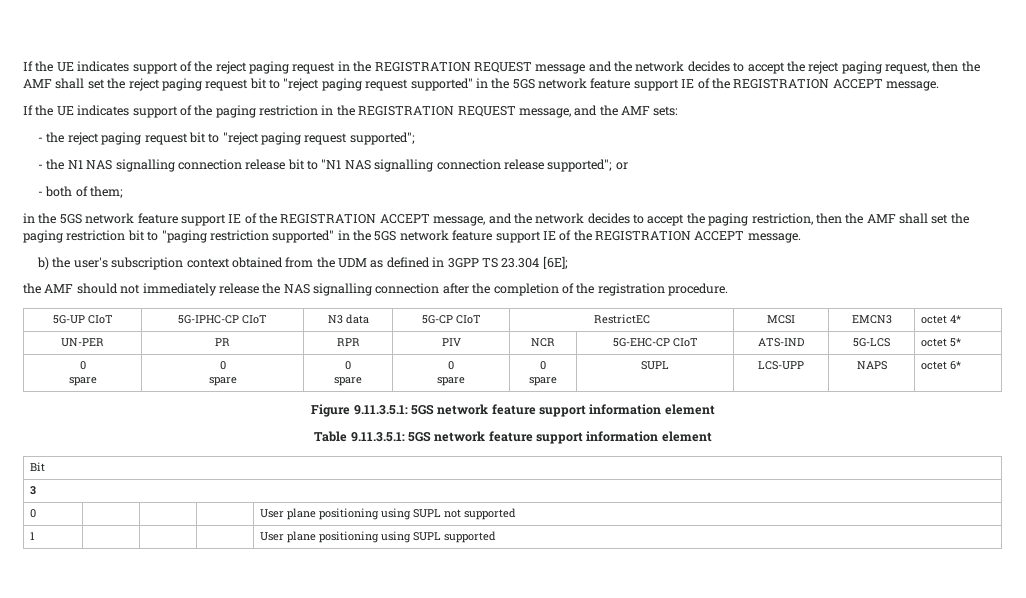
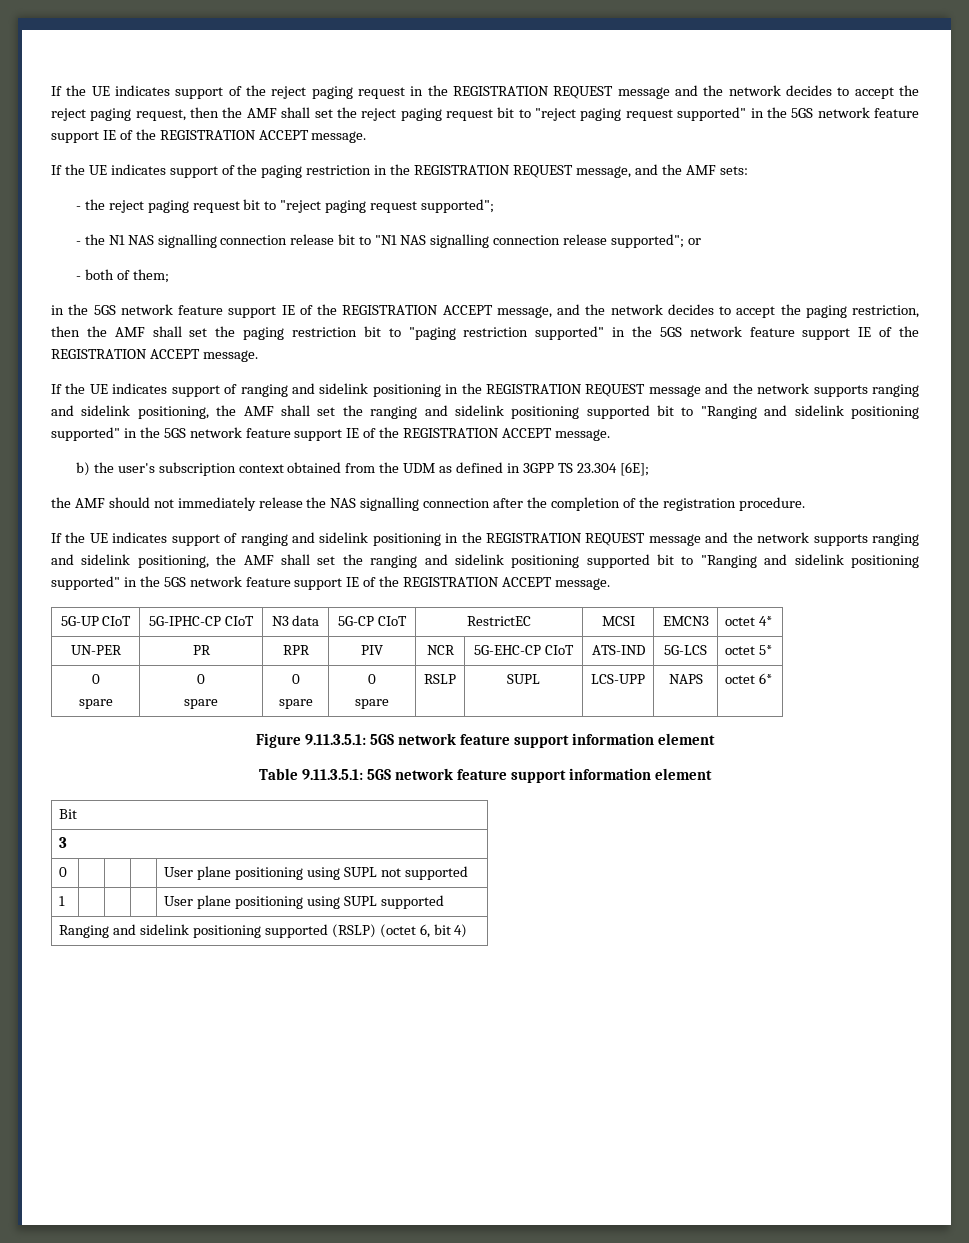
  in the 5GS network feature support IE of the REGISTRATION ACCEPT message, and the network decides to accept the paging restriction, then the AMF shall set the paging restriction bit to "paging restriction supported" in the 5GS network feature support IE of the REGISTRATION ACCEPT message.
+ If the UE indicates support of ranging and sidelink positioning in the REGISTRATION REQUEST message and the network supports ranging and sidelink positioning, the AMF shall set the ranging and sidelink positioning supported bit to "Ranging and sidelink positioning supported" in the 5GS network feature support IE of the REGISTRATION ACCEPT message.
  the AMF should not immediately release the NAS signalling connection after the completion of the registration procedure.
+ If the UE indicates support of ranging and sidelink positioning in the REGISTRATION REQUEST message and the network supports ranging and sidelink positioning, the AMF shall set the ranging and sidelink positioning supported bit to "Ranging and sidelink positioning supported" in the 5GS network feature support IE of the REGISTRATION ACCEPT message.
  UN-PER | PR | RPR | PIV | NCR | 5G-EHC-CP CIoT | ATS-IND | 5G-LCS | octet 5*
  0
  spare | 0
  spare | 0
  spare | 0
- spare | 0
- spare | SUPL | LCS-UPP | NAPS | octet 6*
+ spare | RSLP | SUPL | LCS-UPP | NAPS | octet 6*
+ Ranging and sidelink positioning supported (RSLP) (octet 6, bit 4)

